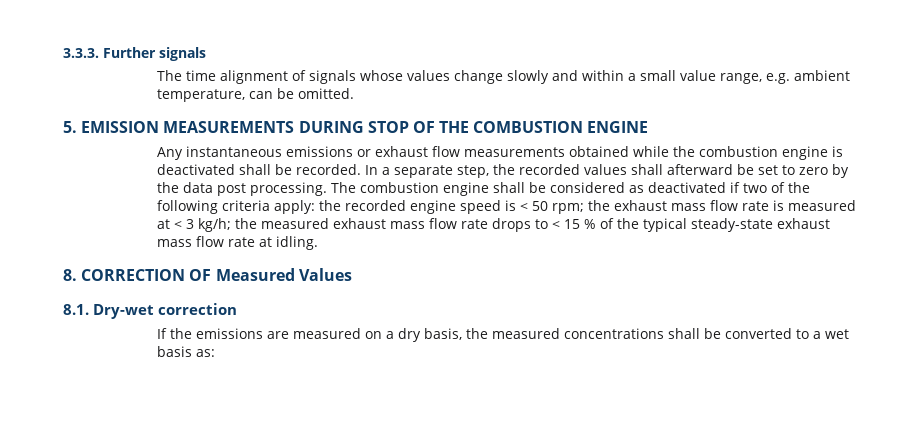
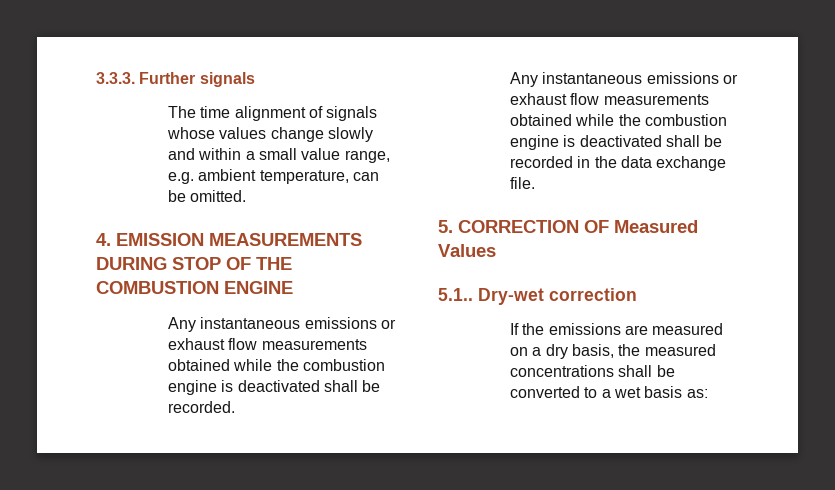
- 5. EMISSION MEASUREMENTS DURING STOP OF THE COMBUSTION ENGINE
+ 4. EMISSION MEASUREMENTS DURING STOP OF THE COMBUSTION ENGINE
- Any instantaneous emissions or exhaust flow measurements obtained while the combustion engine is deactivated shall be recorded. In a separate step, the recorded values shall afterward be set to zero by the data post processing. The combustion engine shall be considered as deactivated if two of the following criteria apply: the recorded engine speed is < 50 rpm; the exhaust mass flow rate is measured at < 3 kg/h; the measured exhaust mass flow rate drops to < 15 % of the typical steady-state exhaust mass flow rate at idling.
- 8. CORRECTION OF Measured Values
+ Any instantaneous emissions or exhaust flow measurements obtained while the combustion engine is deactivated shall be recorded.
+ Any instantaneous emissions or exhaust flow measurements obtained while the combustion engine is deactivated shall be recorded in the data exchange file.
+ 5. CORRECTION OF Measured Values
- 8.1. Dry-wet correction
+ 5.1.. Dry-wet correction

